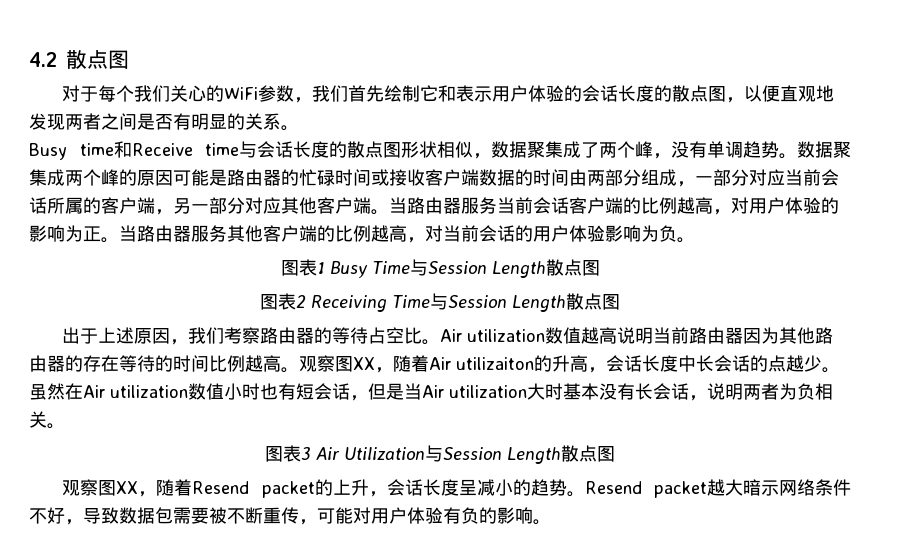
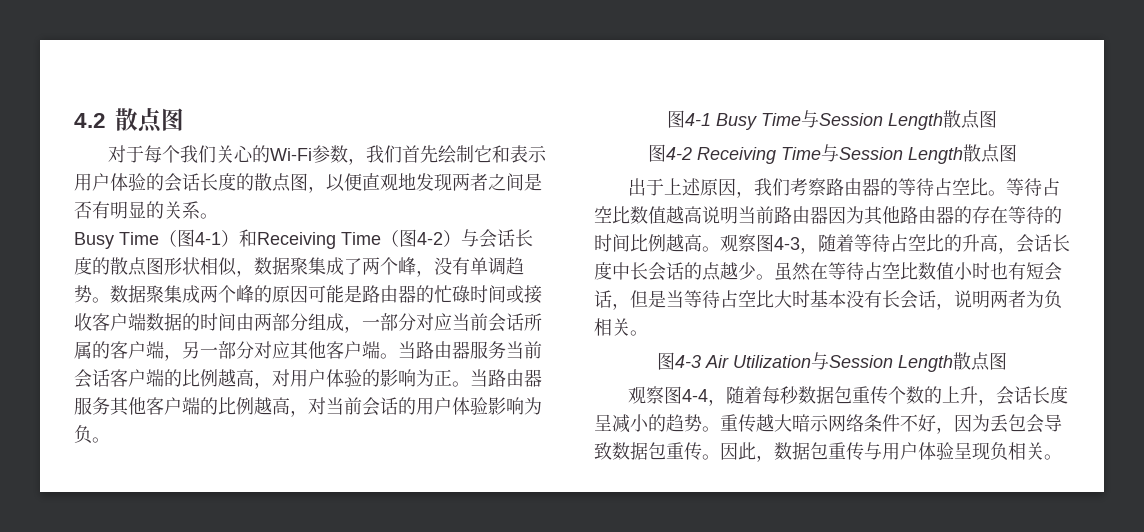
- 对于每个我们关心的WiFi参数，我们首先绘制它和表示用户体验的会话长度的散点图，以便直观地发现两者之间是否有明显的关系。
+ 对于每个我们关心的Wi-Fi参数，我们首先绘制它和表示用户体验的会话长度的散点图，以便直观地发现两者之间是否有明显的关系。
- Busy time和Receive time与会话长度的散点图形状相似，数据聚集成了两个峰，没有单调趋势。
+ Busy Time（图4-1）和Receiving Time（图4-2）与会话长度的散点图形状相似，数据聚集成了两个峰，没有单调趋势。
- 图表1 Busy Time与Session Length散点图
+ 图4-1 Busy Time与Session Length散点图
- 图表2 Receiving Time与Session Length散点图
+ 图4-2 Receiving Time与Session Length散点图
- Air utilization数值越高说明当前路由器因为其他路由器的存在等待的时间比例越高。
+ 等待占空比数值越高说明当前路由器因为其他路由器的存在等待的时间比例越高。
- 观察图XX，随着Air utilizaiton的升高，会话长度中长会话的点越少。
+ 观察图4-3，随着等待占空比的升高，会话长度中长会话的点越少。
- 虽然在Air utilization数值小时也有短会话，但是当Air utilization大时基本没有长会话，说明两者为负相关。
+ 虽然在等待占空比数值小时也有短会话，但是当等待占空比大时基本没有长会话，说明两者为负相关。
- 图表3 Air Utilization与Session Length散点图
+ 图4-3 Air Utilization与Session Length散点图
- 观察图XX，随着Resend packet的上升，会话长度呈减小的趋势。
+ 观察图4-4，随着每秒数据包重传个数的上升，会话长度呈减小的趋势。
- Resend packet越大暗示网络条件不好，导致数据包需要被不断重传，可能对用户体验有负的影响。
+ 重传越大暗示网络条件不好，因为丢包会导致数据包重传。因此，数据包重传与用户体验呈现负相关。

